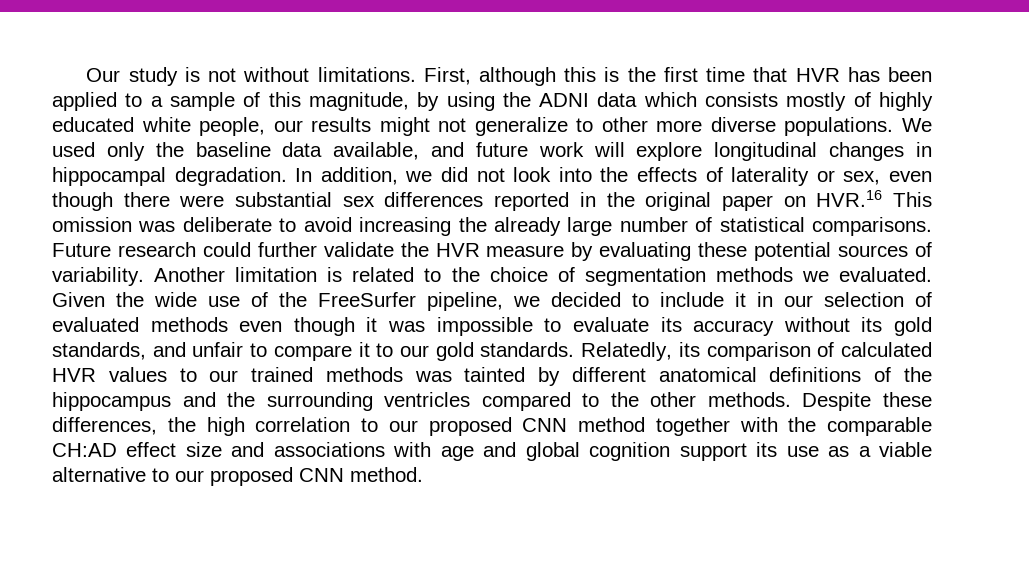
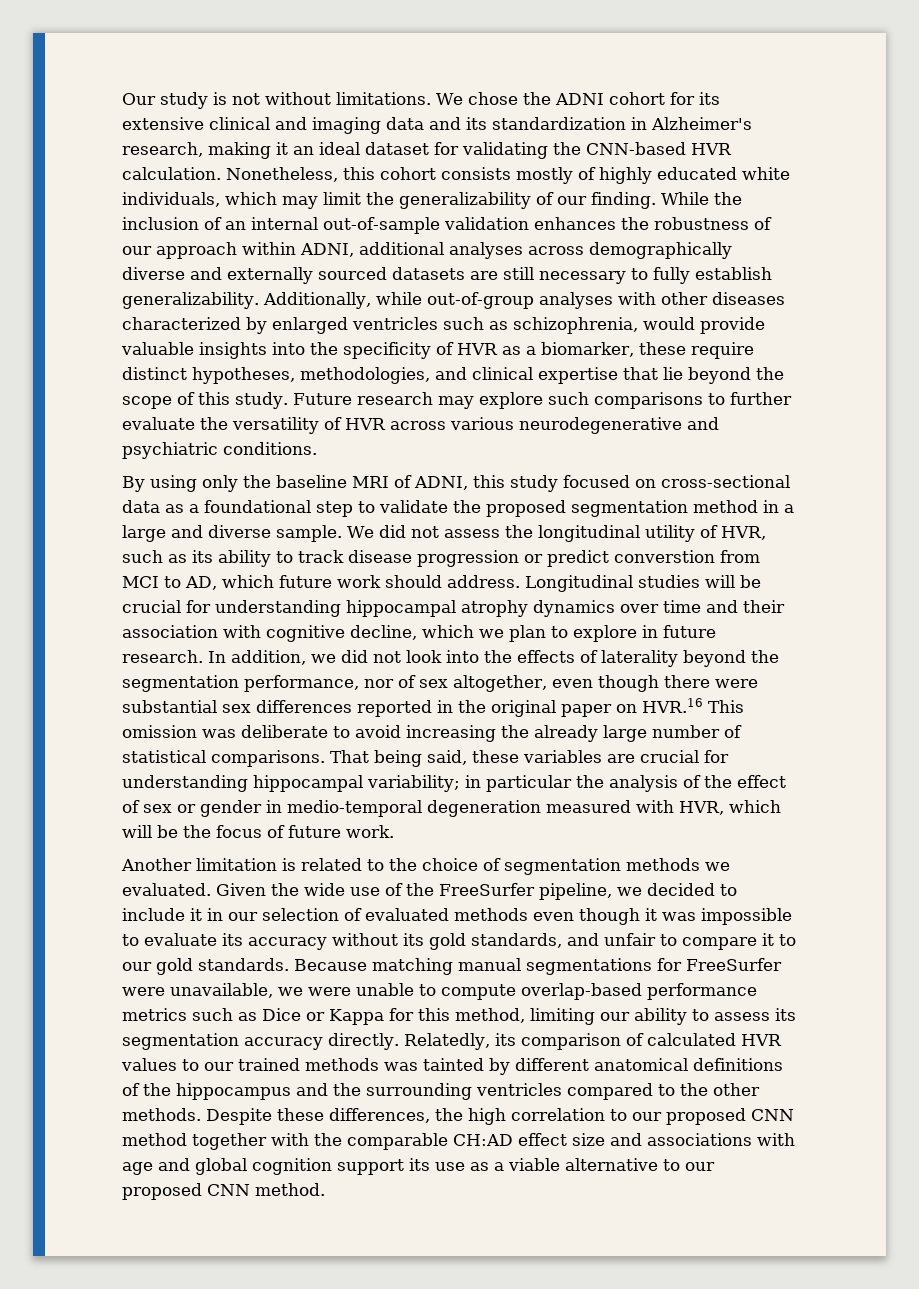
- First, although this is the first time that HVR has been applied to a sample of this magnitude, by using the ADNI data which consists mostly of highly educated white people, our results might not generalize to other more diverse populations. We used only the baseline data available, and future work will explore longitudinal changes in hippocampal degradation.
+ We chose the ADNI cohort for its extensive clinical and imaging data and its standardization in Alzheimer's research, making it an ideal dataset for validating the CNN-based HVR calculation. Nonetheless, this cohort consists mostly of highly educated white individuals, which may limit the generalizability of our finding. While the inclusion of an internal out-of-sample validation enhances the robustness of our approach within ADNI, additional analyses across demographically diverse and externally sourced datasets are still necessary to fully establish generalizability. Additionally, while out-of-group analyses with other diseases characterized by enlarged ventricles such as schizophrenia, would provide valuable insights into the specificity of HVR as a biomarker, these require distinct hypotheses, methodologies, and clinical expertise that lie beyond the scope of this study. Future research may explore such comparisons to further evaluate the versatility of HVR across various neurodegenerative and psychiatric conditions.
+ By using only the baseline MRI of ADNI, this study focused on cross-sectional data as a foundational step to validate the proposed segmentation method in a large and diverse sample. We did not assess the longitudinal utility of HVR, such as its ability to track disease progression or predict converstion from MCI to AD, which future work should address. Longitudinal studies will be crucial for understanding hippocampal atrophy dynamics over time and their association with cognitive decline, which we plan to explore in future research.
- In addition, we did not look into the effects of laterality or sex, even though there were substantial sex differences reported in the original paper on HVR.16 This omission was deliberate to avoid increasing the already large number of statistical comparisons.
+ In addition, we did not look into the effects of laterality beyond the segmentation performance, nor of sex altogether, even though there were substantial sex differences reported in the original paper on HVR.16 This omission was deliberate to avoid increasing the already large number of statistical comparisons.
- Future research could further validate the HVR measure by evaluating these potential sources of variability. Another limitation is related to the choice of segmentation methods we evaluated.
+ That being said, these variables are crucial for understanding hippocampal variability; in particular the analysis of the effect of sex or gender in medio-temporal degeneration measured with HVR, which will be the focus of future work.
+ Another limitation is related to the choice of segmentation methods we evaluated.
+ Because matching manual segmentations for FreeSurfer were unavailable, we were unable to compute overlap-based performance metrics such as Dice or Kappa for this method, limiting our ability to assess its segmentation accuracy directly.

